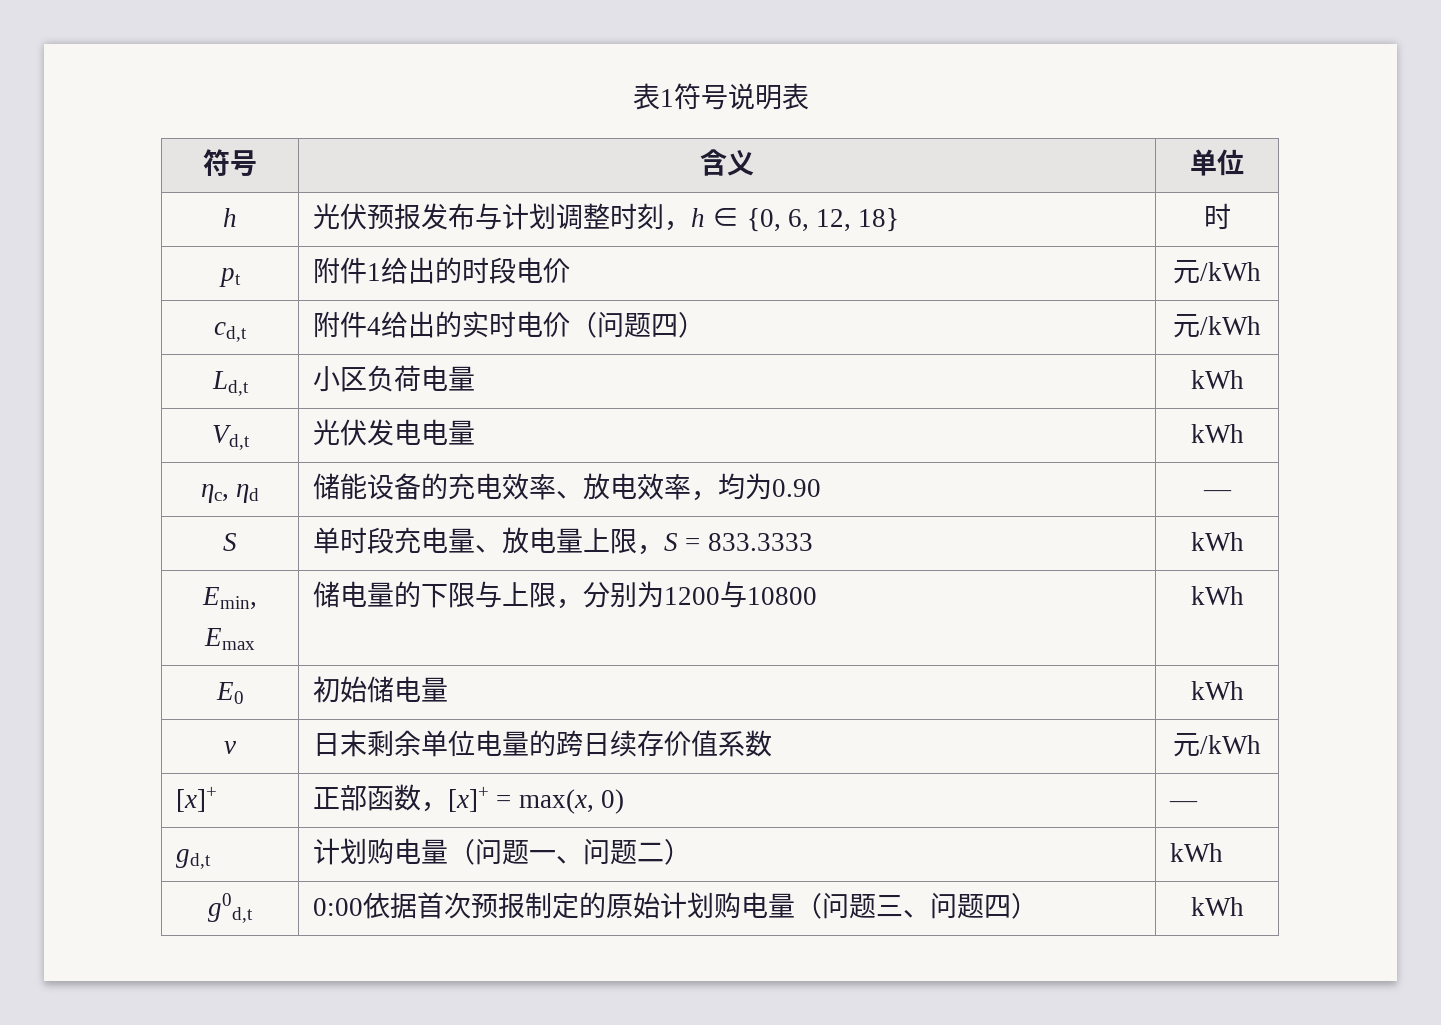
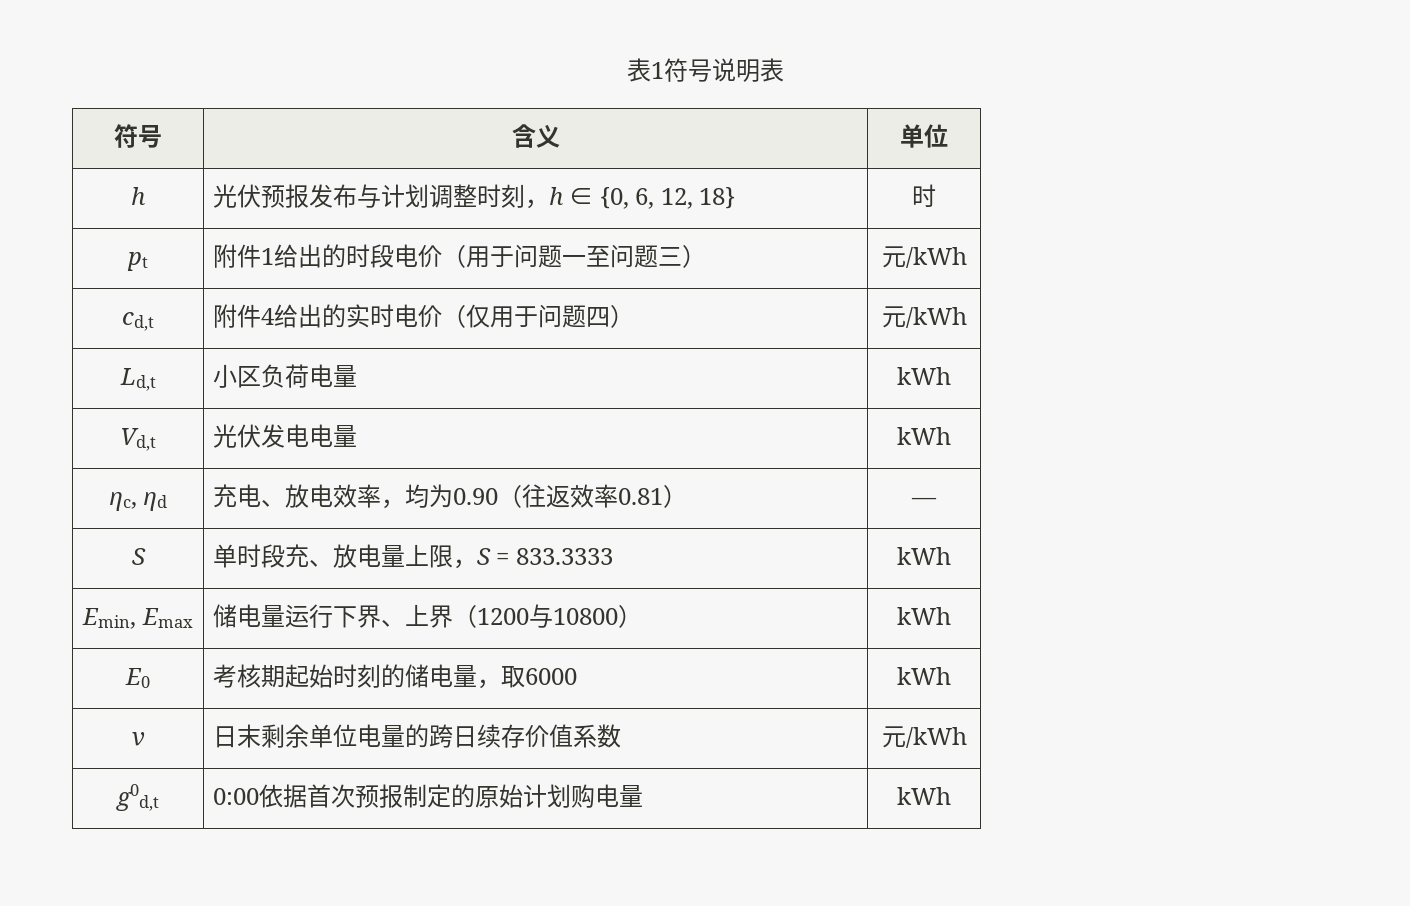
- pt | 附件1给出的时段电价 | 元/kWh
+ pt | 附件1给出的时段电价（用于问题一至问题三） | 元/kWh
- cd,t | 附件4给出的实时电价（问题四） | 元/kWh
+ cd,t | 附件4给出的实时电价（仅用于问题四） | 元/kWh
- ηc, ηd | 储能设备的充电效率、放电效率，均为0.90 | —
+ ηc, ηd | 充电、放电效率，均为0.90（往返效率0.81） | —
- S | 单时段充电量、放电量上限，S = 833.3333 | kWh
+ S | 单时段充、放电量上限，S = 833.3333 | kWh
- Emin, Emax | 储电量的下限与上限，分别为1200与10800 | kWh
+ Emin, Emax | 储电量运行下界、上界（1200与10800） | kWh
- E0 | 初始储电量 | kWh
+ E0 | 考核期起始时刻的储电量，取6000 | kWh
- [x]+ | 正部函数，[x]+ = max(x, 0) | —
- gd,t | 计划购电量（问题一、问题二） | kWh
- g0d,t | 0:00依据首次预报制定的原始计划购电量（问题三、问题四） | kWh
+ g0d,t | 0:00依据首次预报制定的原始计划购电量 | kWh

